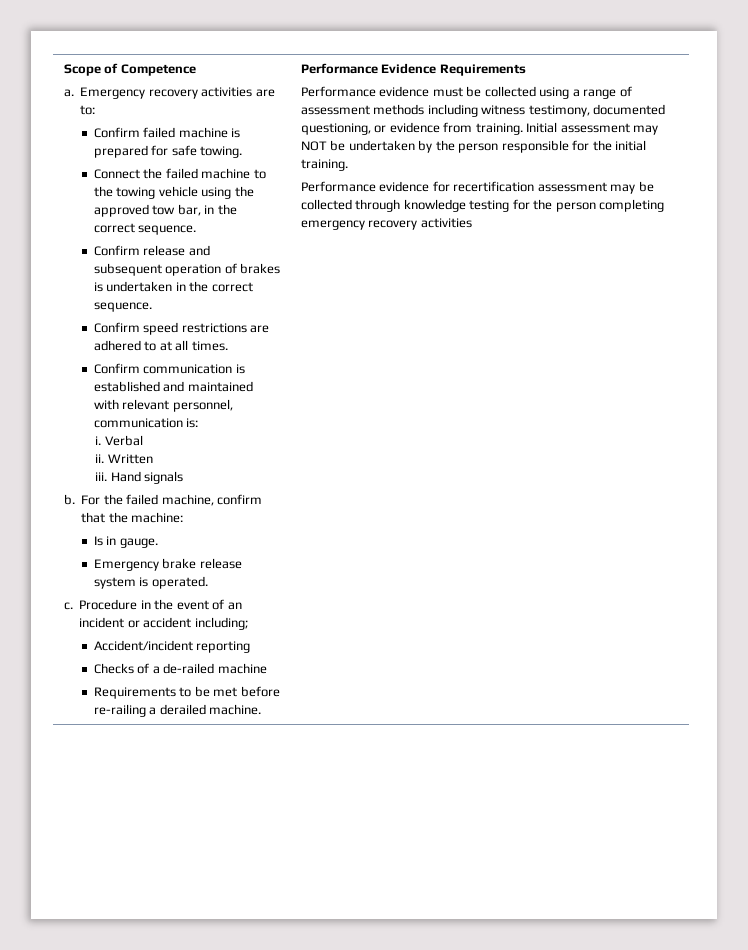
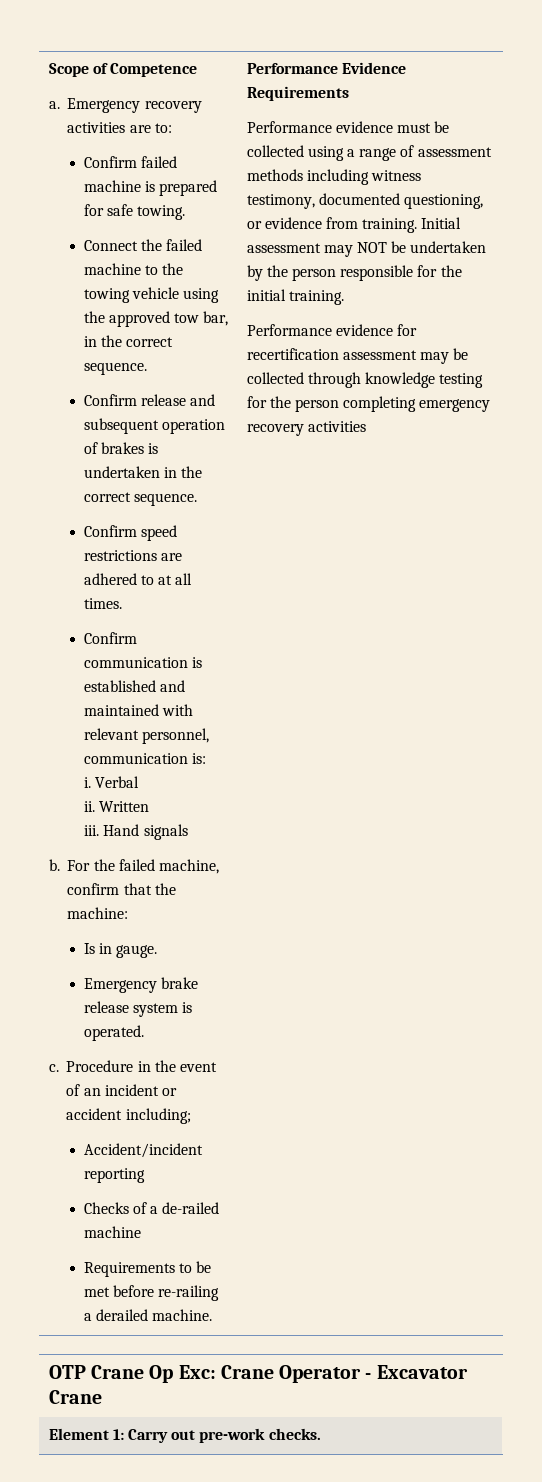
+ OTP Crane Op Exc: Crane Operator - Excavator Crane
+ Element 1: Carry out pre-work checks.

